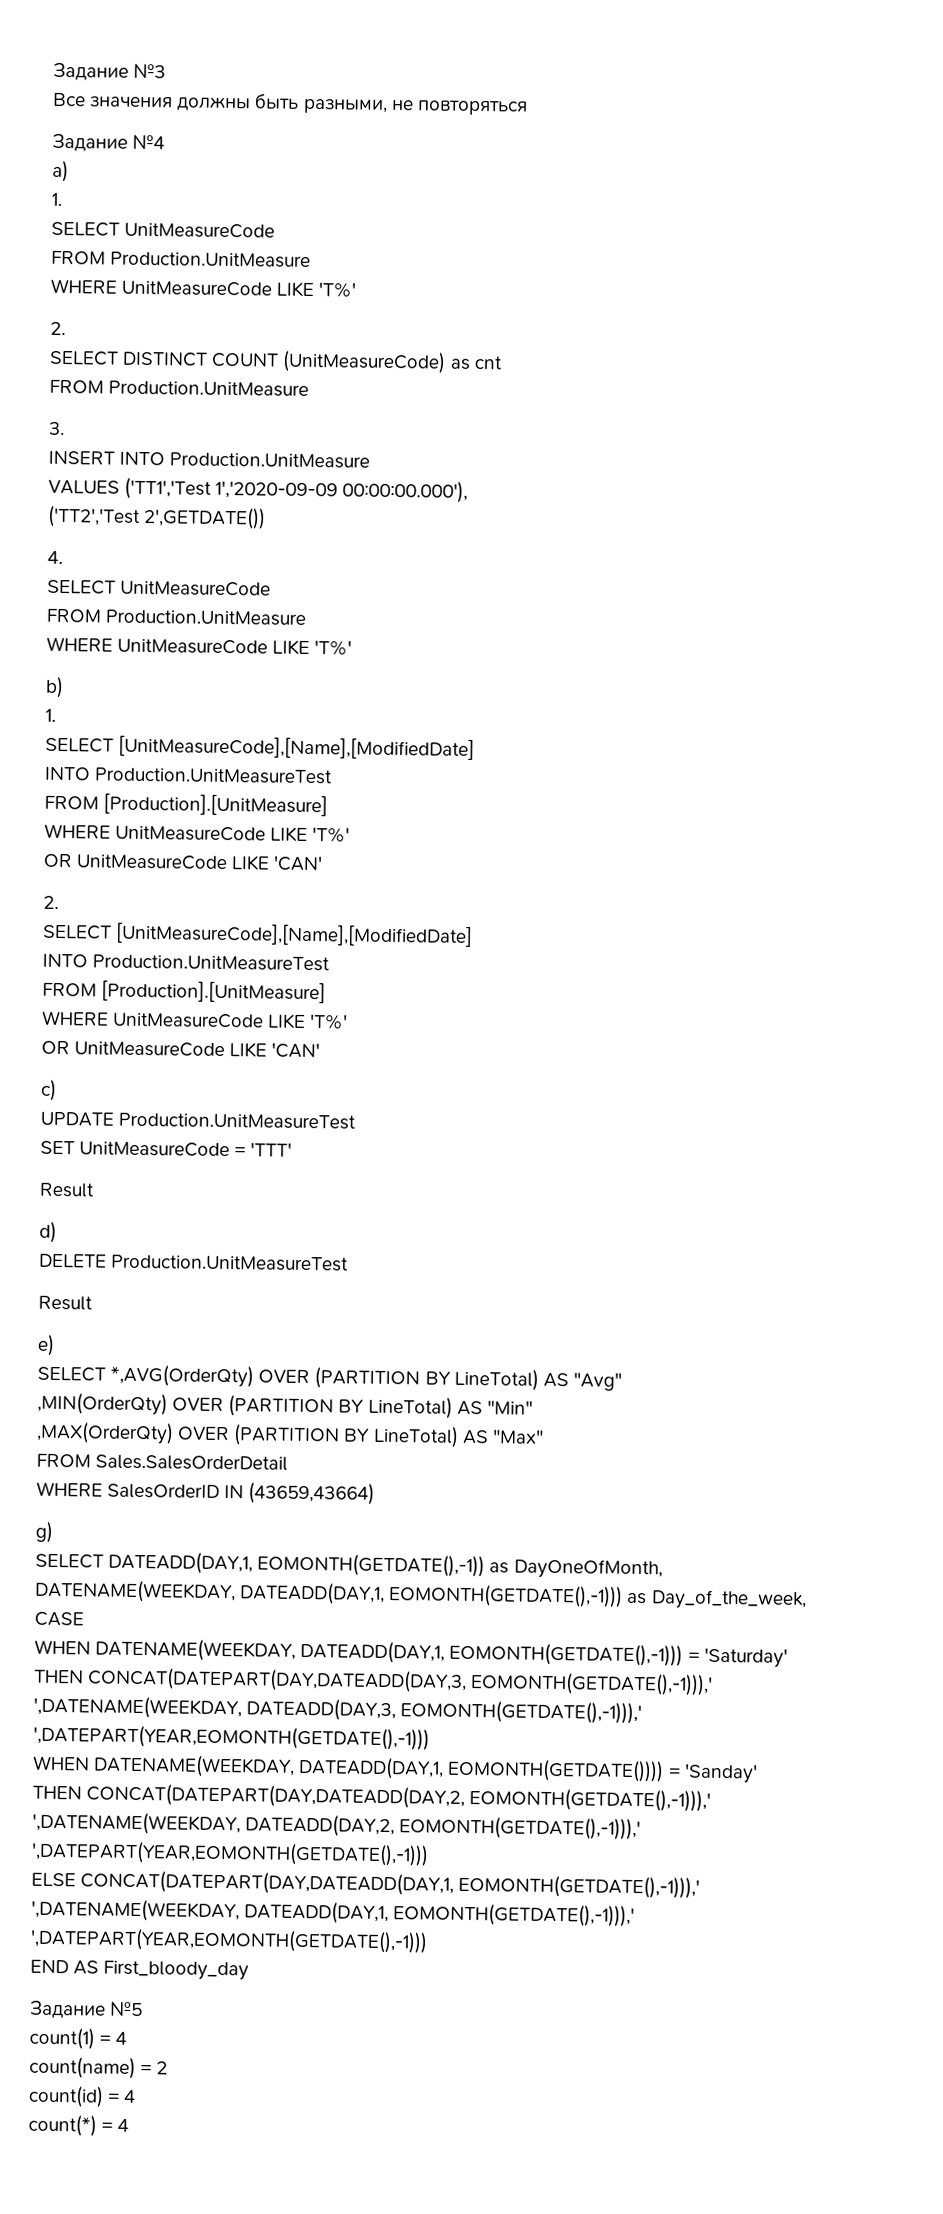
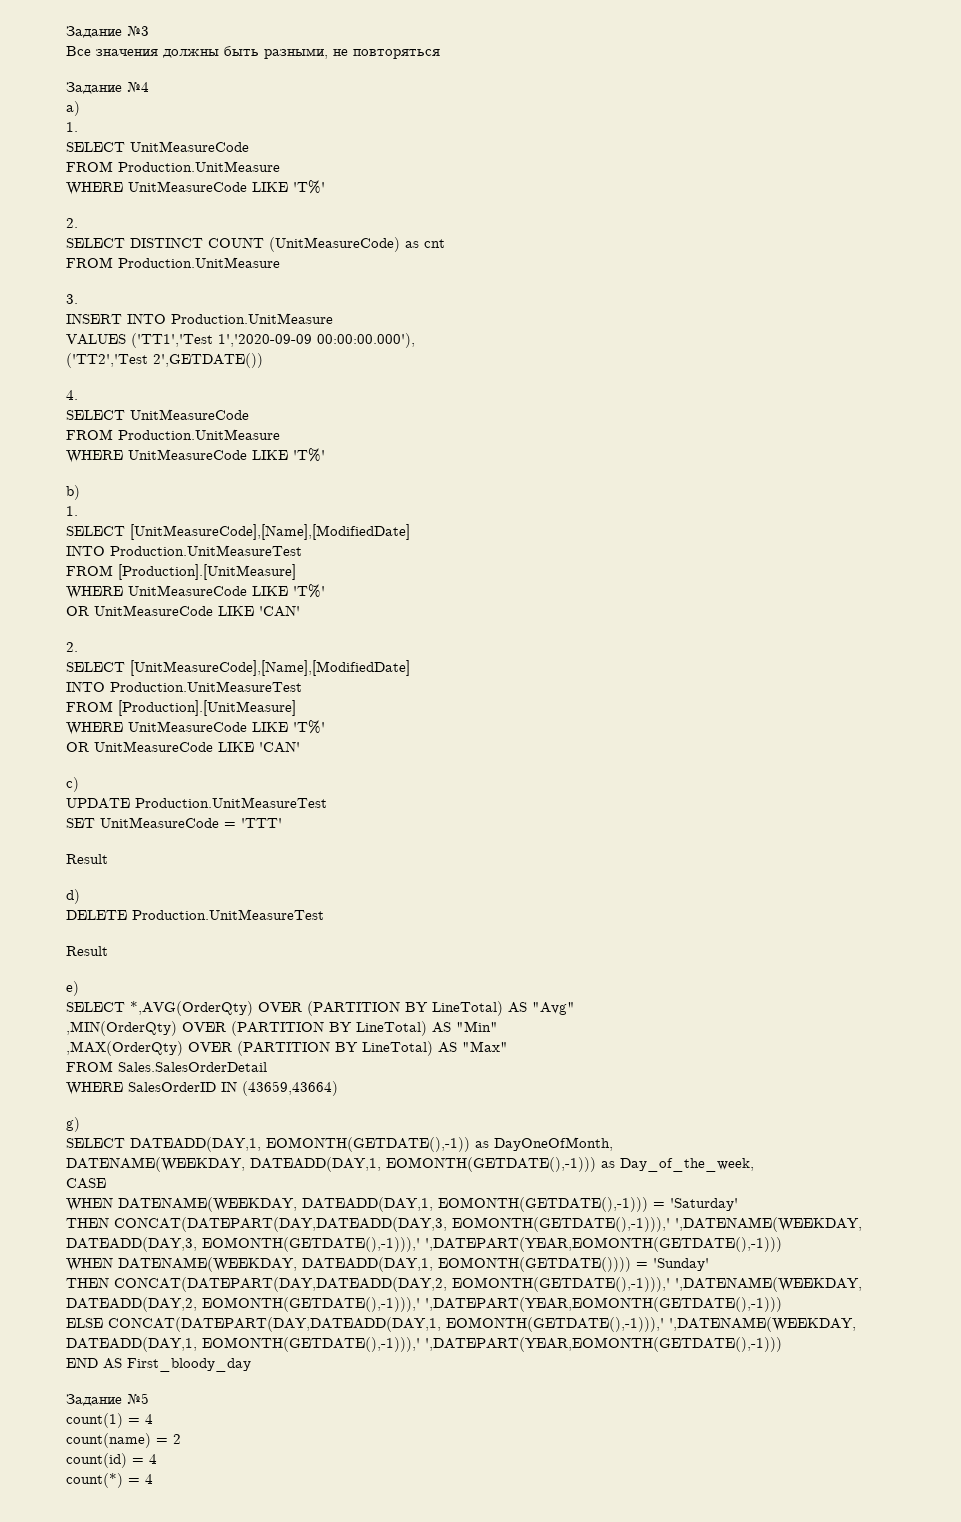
- WHEN DATENAME(WEEKDAY, DATEADD(DAY,1, EOMONTH(GETDATE()))) = 'Sanday'
+ WHEN DATENAME(WEEKDAY, DATEADD(DAY,1, EOMONTH(GETDATE()))) = 'Sunday'

